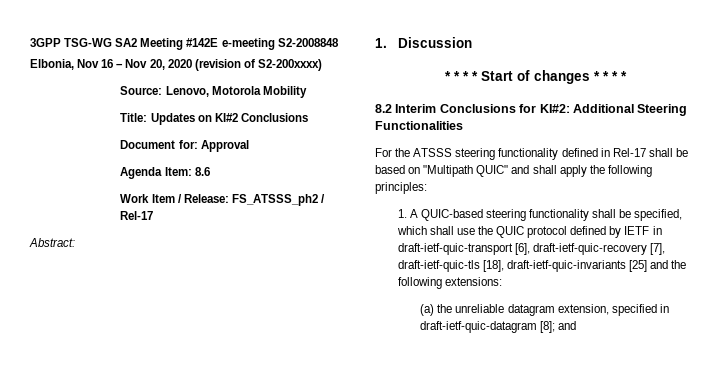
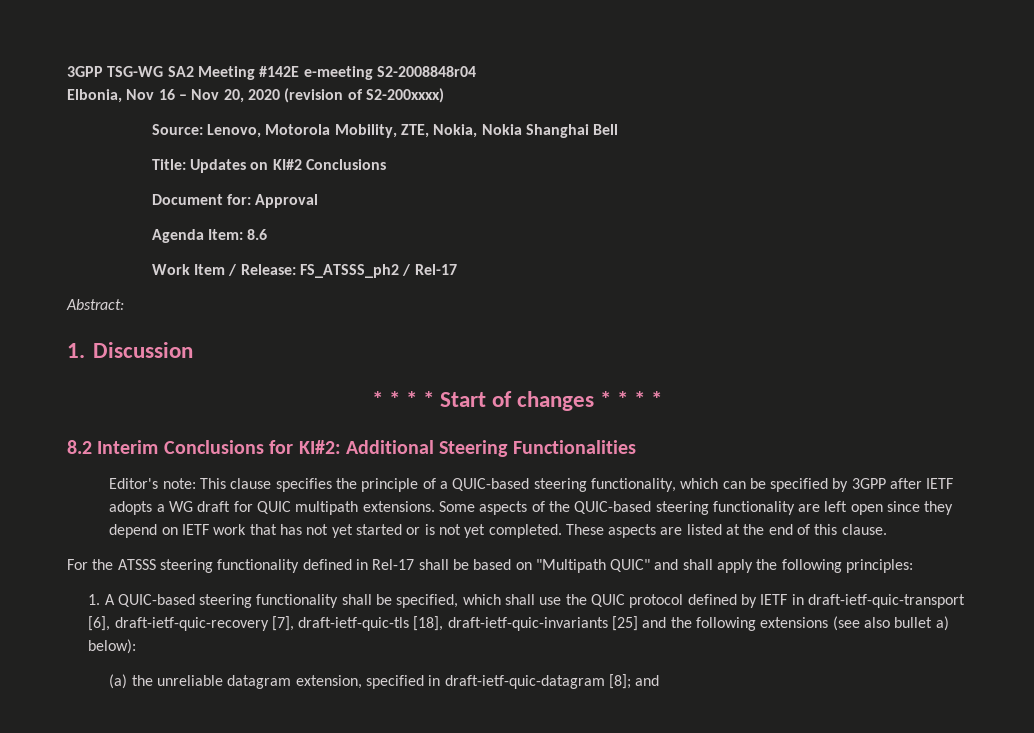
- 3GPP TSG-WG SA2 Meeting #142E e-meeting S2-2008848
+ 3GPP TSG-WG SA2 Meeting #142E e-meeting S2-2008848r04
- Source: Lenovo, Motorola Mobility
+ Source: Lenovo, Motorola Mobility, ZTE, Nokia, Nokia Shanghai Bell
+ Editor's note: This clause specifies the principle of a QUIC-based steering functionality, which can be specified by 3GPP after IETF adopts a WG draft for QUIC multipath extensions. Some aspects of the QUIC-based steering functionality are left open since they depend on IETF work that has not yet started or is not yet completed. These aspects are listed at the end of this clause.
- 1. A QUIC-based steering functionality shall be specified, which shall use the QUIC protocol defined by IETF in draft-ietf-quic-transport [6], draft-ietf-quic-recovery [7], draft-ietf-quic-tls [18], draft-ietf-quic-invariants [25] and the following extensions:
+ 1. A QUIC-based steering functionality shall be specified, which shall use the QUIC protocol defined by IETF in draft-ietf-quic-transport [6], draft-ietf-quic-recovery [7], draft-ietf-quic-tls [18], draft-ietf-quic-invariants [25] and the following extensions (see also bullet a) below):

